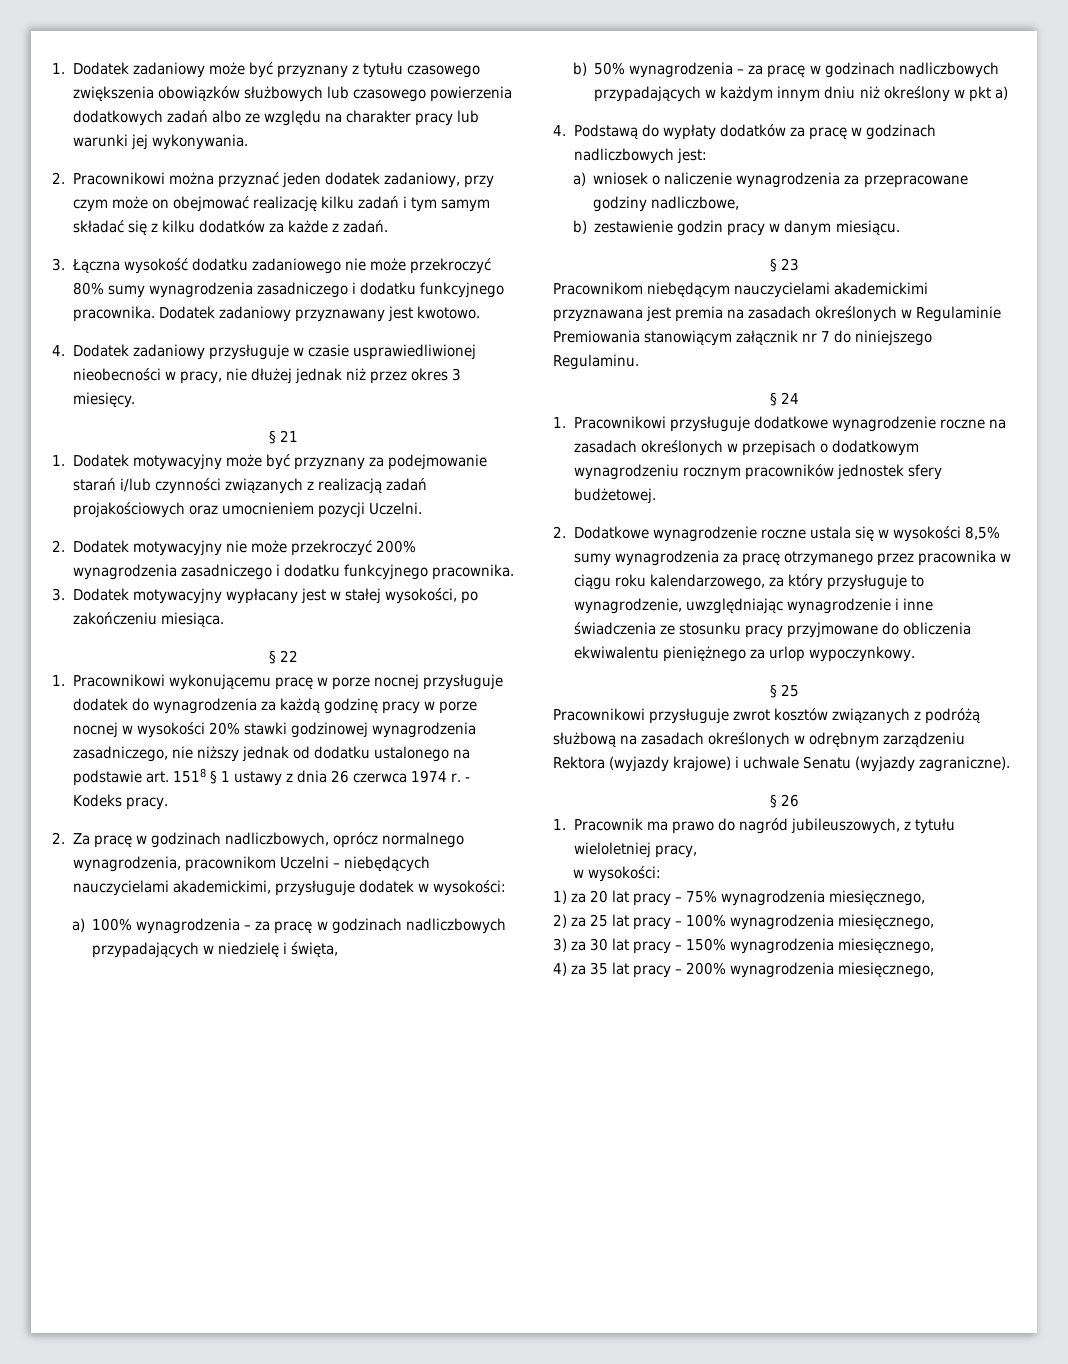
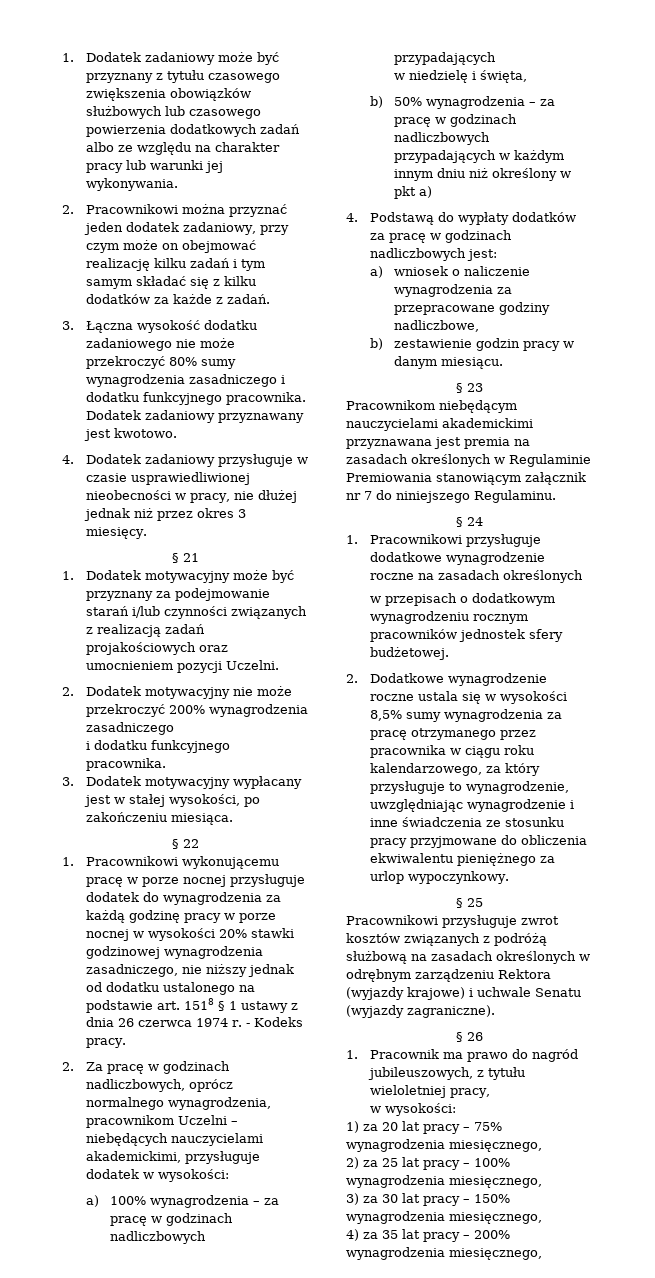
- 2. Dodatek motywacyjny nie może przekroczyć 200% wynagrodzenia zasadniczego i dodatku funkcyjnego pracownika.
+ 2. Dodatek motywacyjny nie może przekroczyć 200% wynagrodzenia zasadniczego
+ i dodatku funkcyjnego pracownika.
- a) 100% wynagrodzenia – za pracę w godzinach nadliczbowych przypadających w niedzielę i święta,
+ a) 100% wynagrodzenia – za pracę w godzinach nadliczbowych przypadających
+ w niedzielę i święta,
- 1. Pracownikowi przysługuje dodatkowe wynagrodzenie roczne na zasadach określonych w przepisach o dodatkowym wynagrodzeniu rocznym pracowników jednostek sfery budżetowej.
+ 1. Pracownikowi przysługuje dodatkowe wynagrodzenie roczne na zasadach określonych
+ w przepisach o dodatkowym wynagrodzeniu rocznym pracowników jednostek sfery budżetowej.

